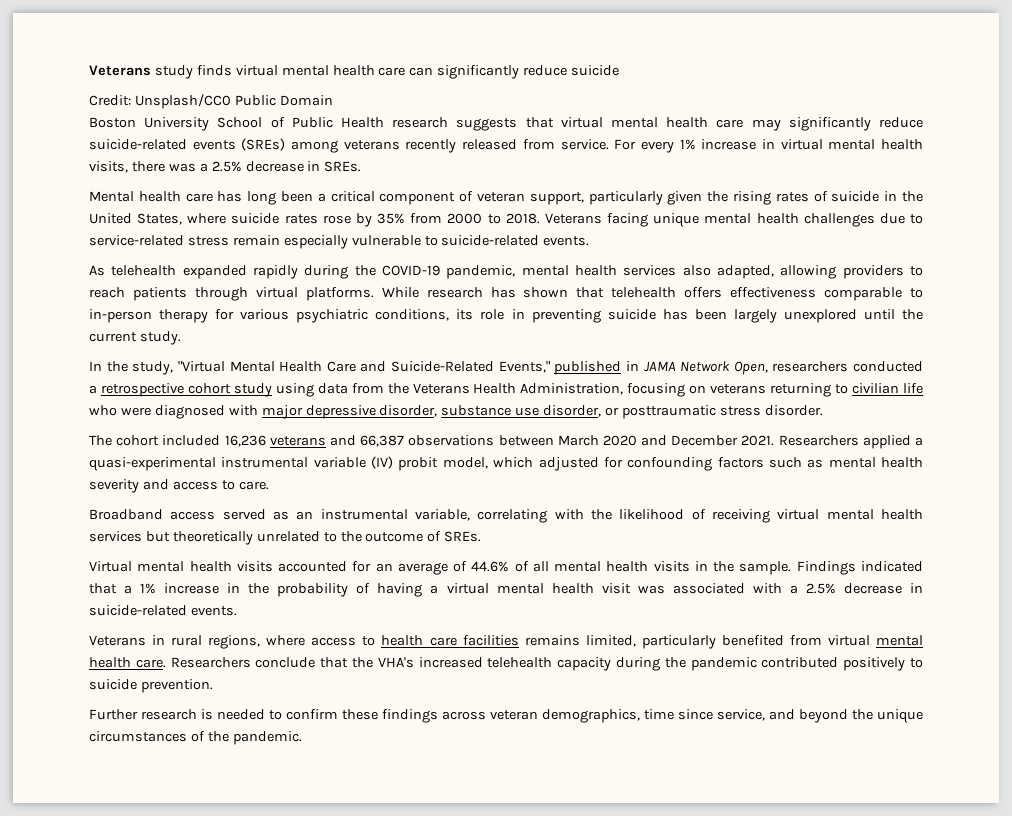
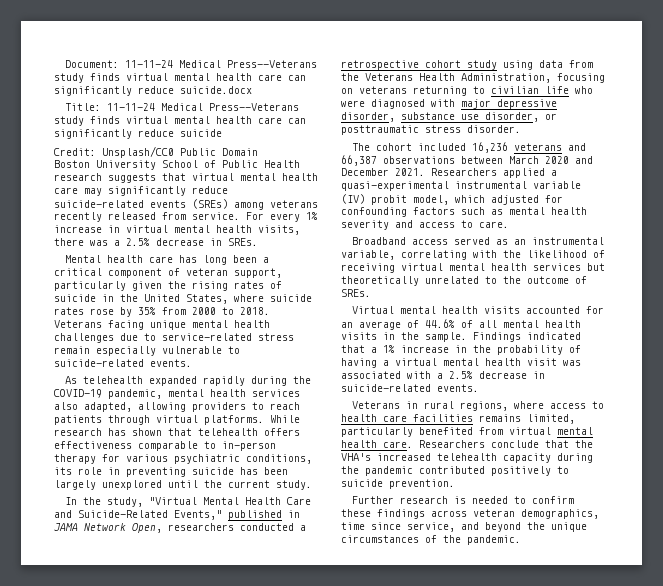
- Veterans study finds virtual mental health care can significantly reduce suicide
+ Document: 11-11-24 Medical Press--Veterans study finds virtual mental health care can significantly reduce suicide.docx
+ Title: 11-11-24 Medical Press--Veterans study finds virtual mental health care can significantly reduce suicide

